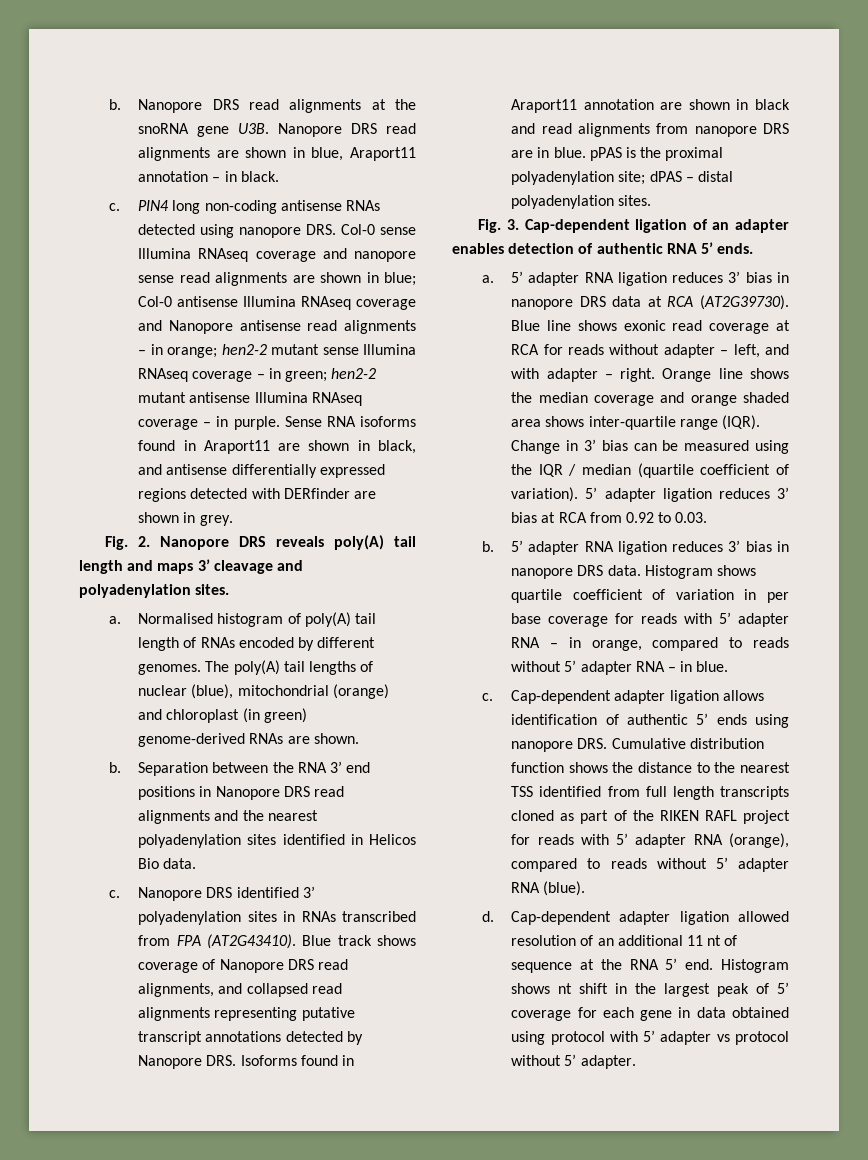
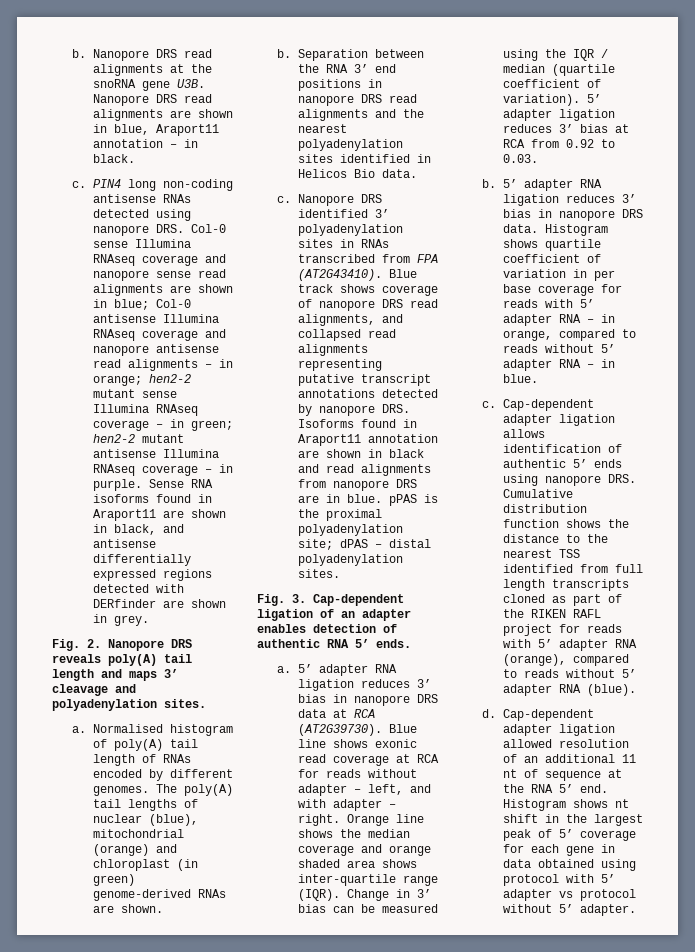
- PIN4 long non-coding antisense RNAs detected using nanopore DRS. Col-0 sense Illumina RNAseq coverage and nanopore sense read alignments are shown in blue; Col-0 antisense Illumina RNAseq coverage and Nanopore antisense read alignments – in orange; hen2-2 mutant sense Illumina RNAseq coverage – in green; hen2-2 mutant antisense Illumina RNAseq coverage – in purple.
+ PIN4 long non-coding antisense RNAs detected using nanopore DRS. Col-0 sense Illumina RNAseq coverage and nanopore sense read alignments are shown in blue; Col-0 antisense Illumina RNAseq coverage and nanopore antisense read alignments – in orange; hen2-2 mutant sense Illumina RNAseq coverage – in green; hen2-2 mutant antisense Illumina RNAseq coverage – in purple.
- Separation between the RNA 3’ end positions in Nanopore DRS read alignments and the nearest polyadenylation sites identified in Helicos Bio data.
+ Separation between the RNA 3’ end positions in nanopore DRS read alignments and the nearest polyadenylation sites identified in Helicos Bio data.
- Blue track shows coverage of Nanopore DRS read alignments, and collapsed read alignments representing putative transcript annotations detected by Nanopore DRS. Isoforms found in Araport11 annotation are shown in black and read alignments from nanopore DRS are in blue. pPAS is the proximal polyadenylation site; dPAS – distal polyadenylation sites.
+ Blue track shows coverage of nanopore DRS read alignments, and collapsed read alignments representing putative transcript annotations detected by nanopore DRS. Isoforms found in Araport11 annotation are shown in black and read alignments from nanopore DRS are in blue. pPAS is the proximal polyadenylation site; dPAS – distal polyadenylation sites.

